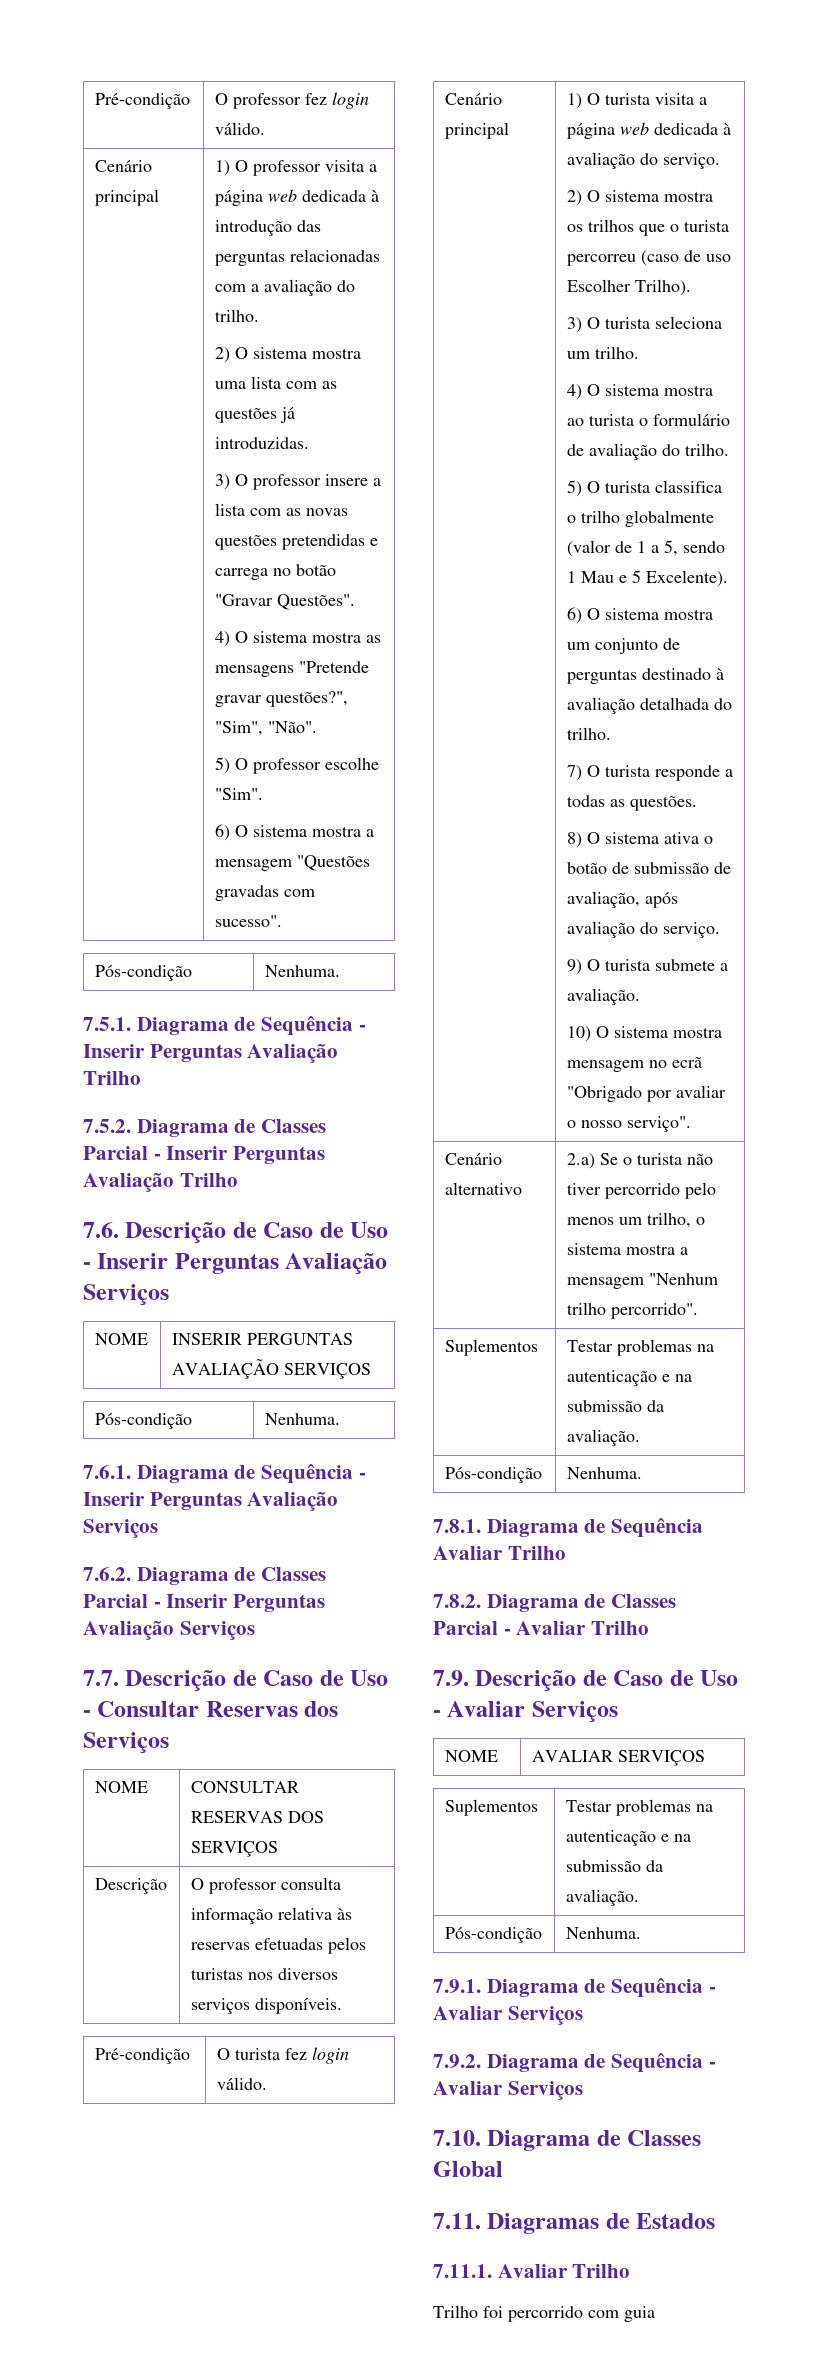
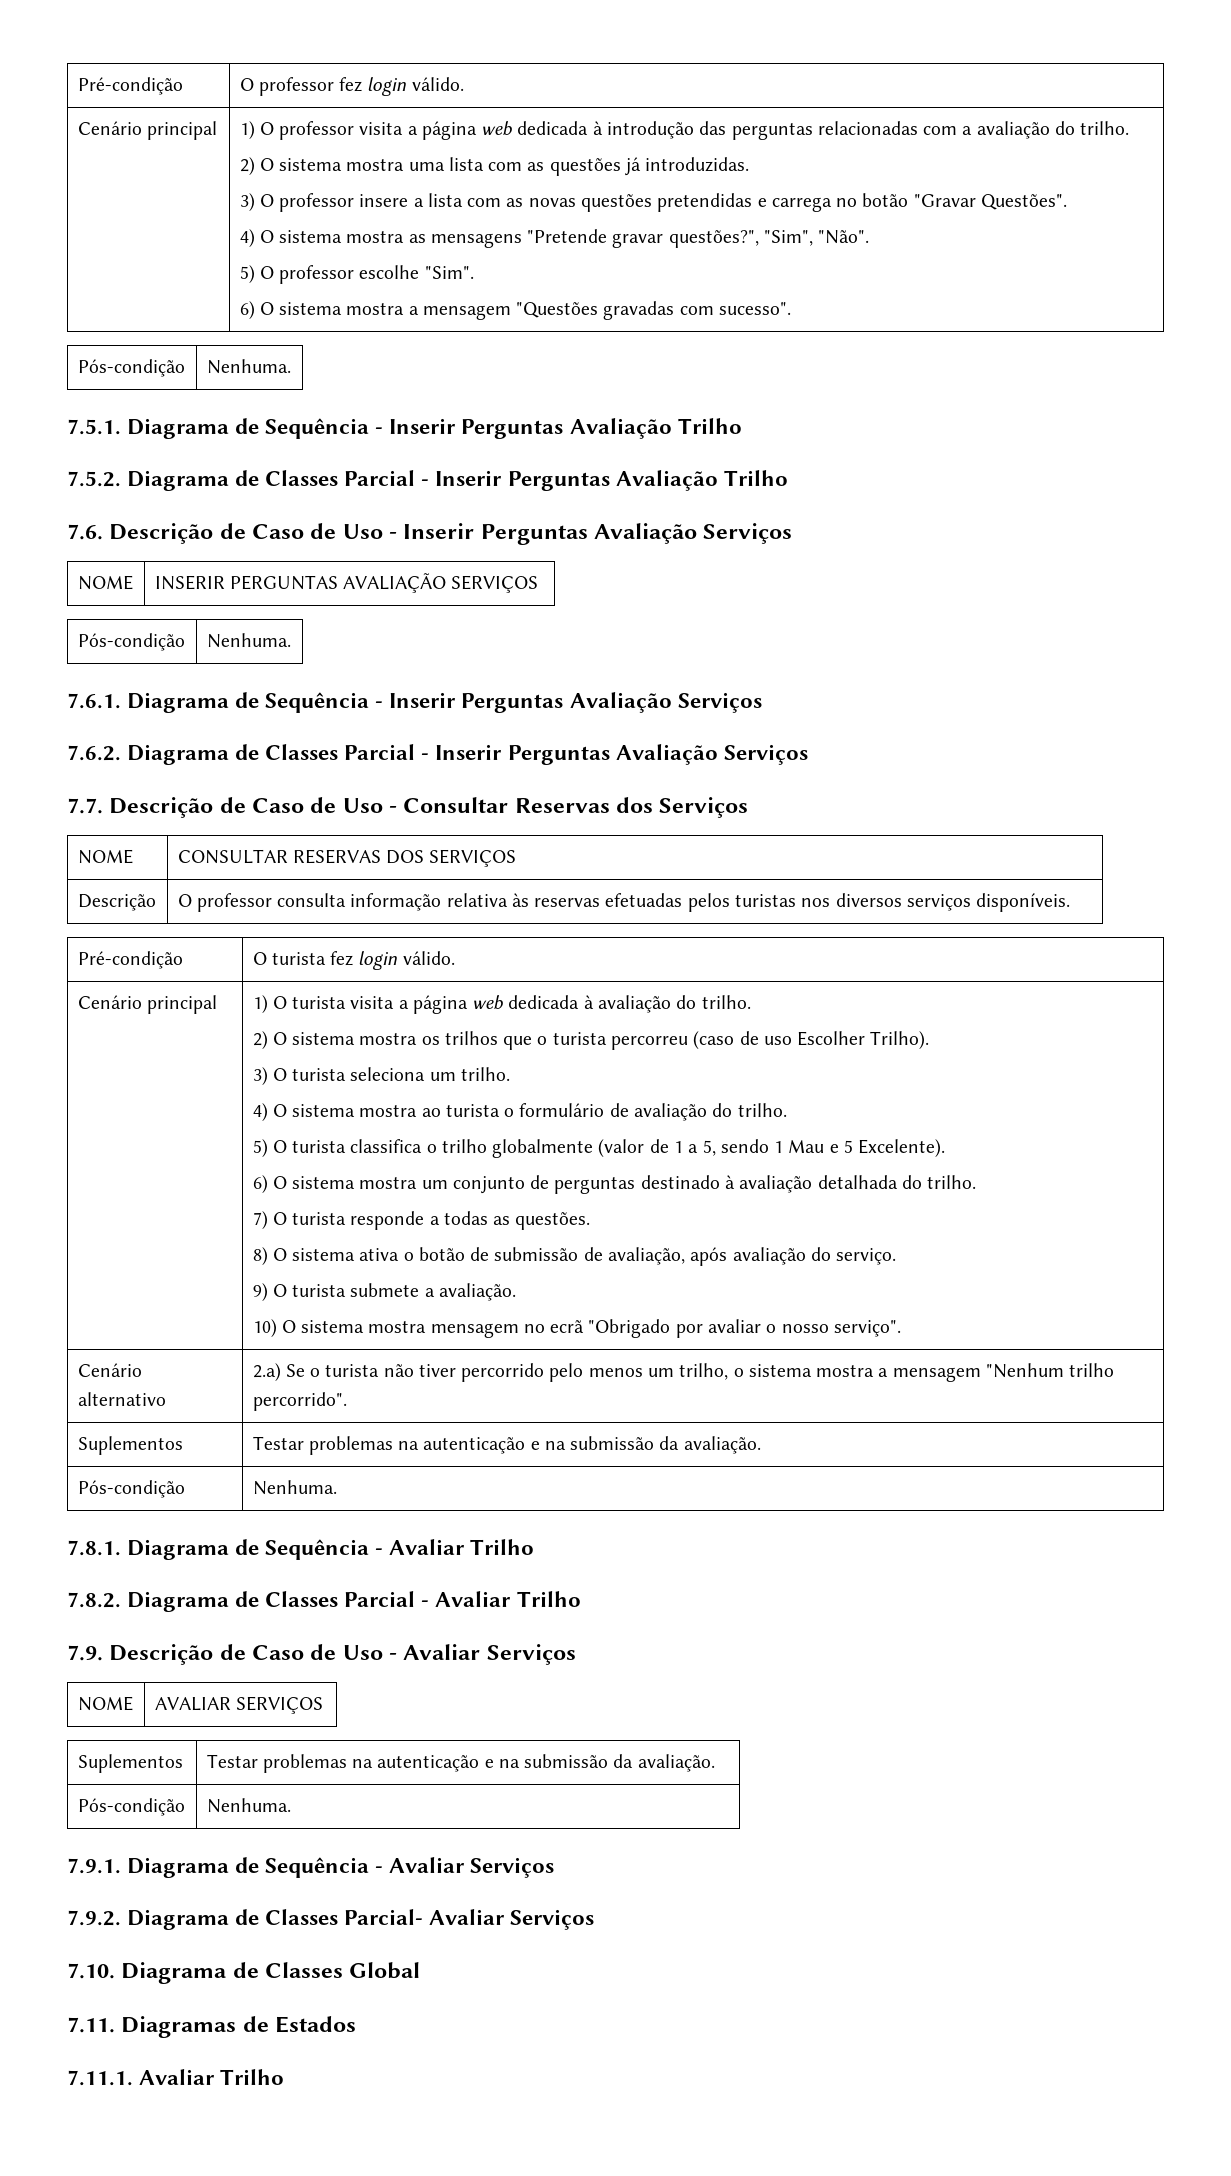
- 1) O turista visita a página web dedicada à avaliação do serviço.
+ 1) O turista visita a página web dedicada à avaliação do trilho.
- 7.8.1. Diagrama de Sequência Avaliar Trilho
+ 7.8.1. Diagrama de Sequência - Avaliar Trilho
- 7.9.2. Diagrama de Sequência - Avaliar Serviços
+ 7.9.2. Diagrama de Classes Parcial- Avaliar Serviços
- Trilho foi percorrido com guia

